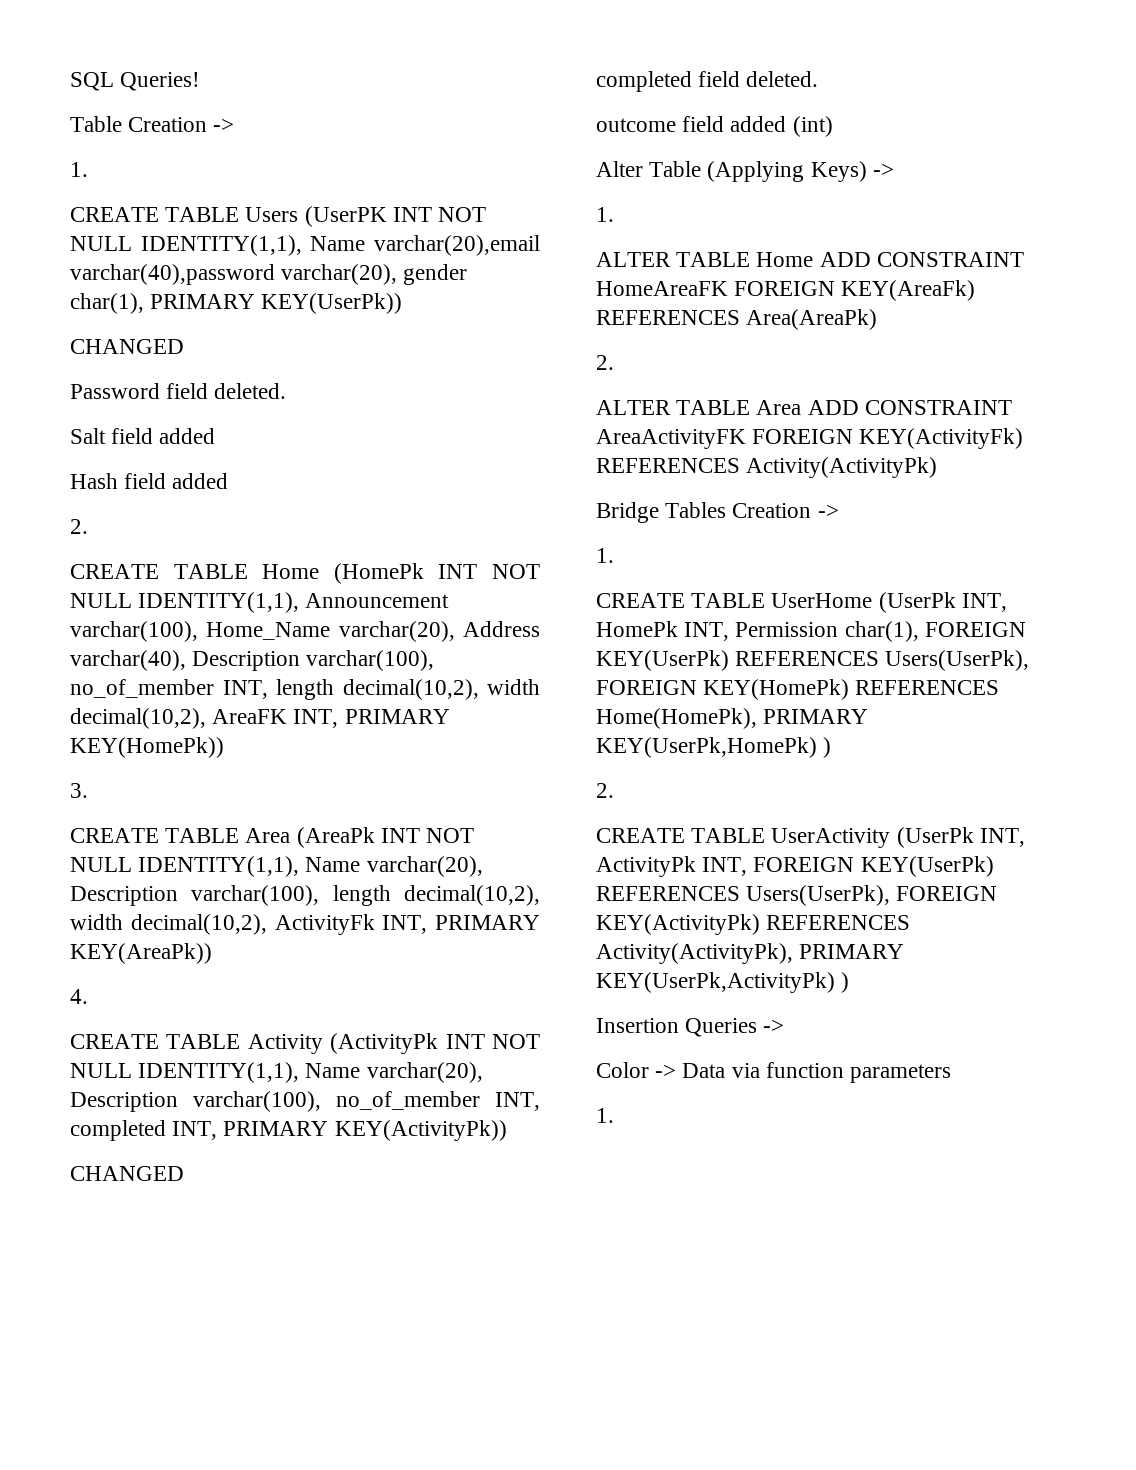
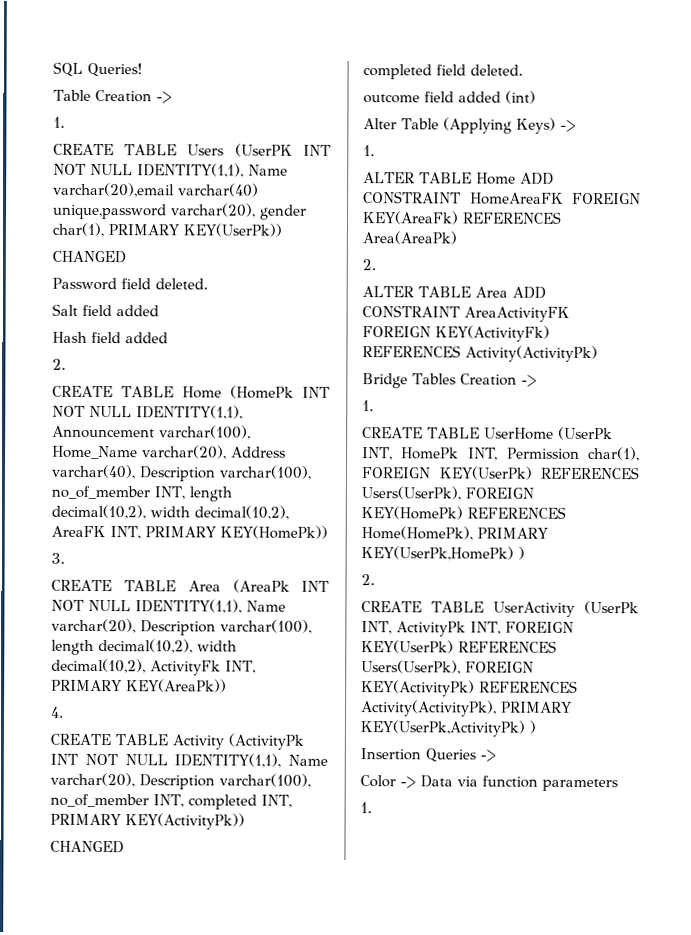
- CREATE TABLE Users (UserPK INT NOT NULL IDENTITY(1,1), Name varchar(20),email varchar(40),password varchar(20), gender char(1), PRIMARY KEY(UserPk))
+ CREATE TABLE Users (UserPK INT NOT NULL IDENTITY(1,1), Name varchar(20),email varchar(40) unique,password varchar(20), gender char(1), PRIMARY KEY(UserPk))

